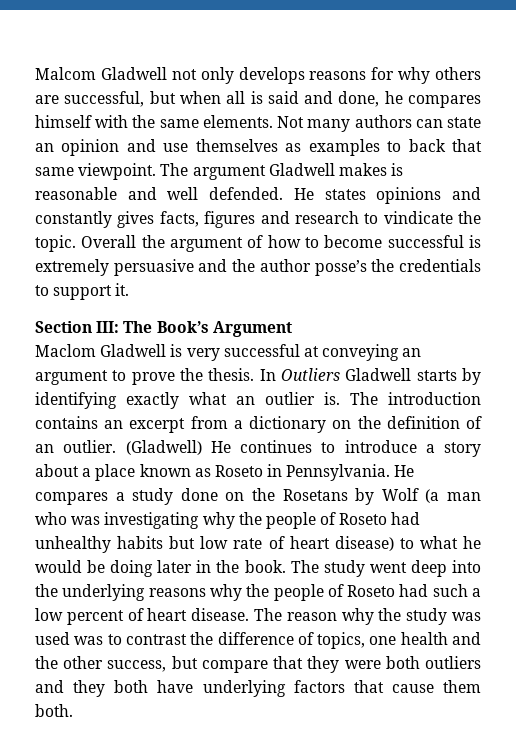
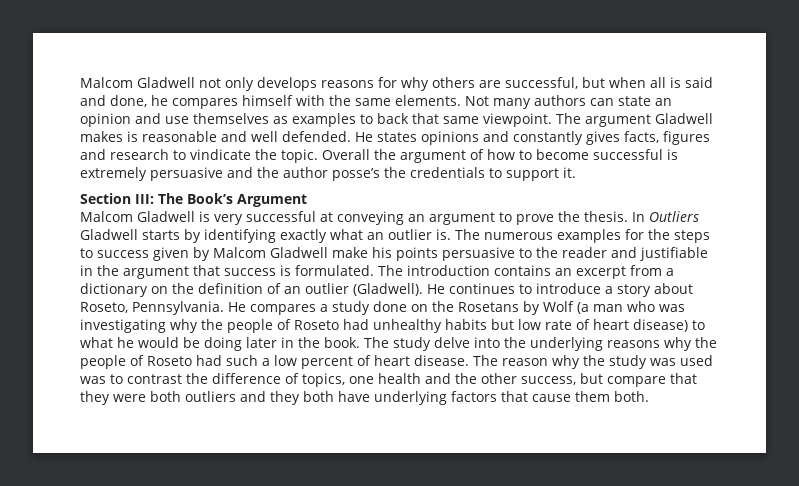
- Maclom Gladwell is very successful at conveying an argument to prove the thesis.
+ Malcom Gladwell is very successful at conveying an argument to prove the thesis.
- The introduction contains an excerpt from a dictionary on the definition of an outlier. (Gladwell) He continues to introduce a story about a place known as Roseto in Pennsylvania.
+ The numerous examples for the steps to success given by Malcom Gladwell make his points persuasive to the reader and justifiable in the argument that success is formulated. The introduction contains an excerpt from a dictionary on the definition of an outlier (Gladwell). He continues to introduce a story about Roseto, Pennsylvania.
- The study went deep into the underlying reasons why the people of Roseto had such a low percent of heart disease.
+ The study delve into the underlying reasons why the people of Roseto had such a low percent of heart disease.

